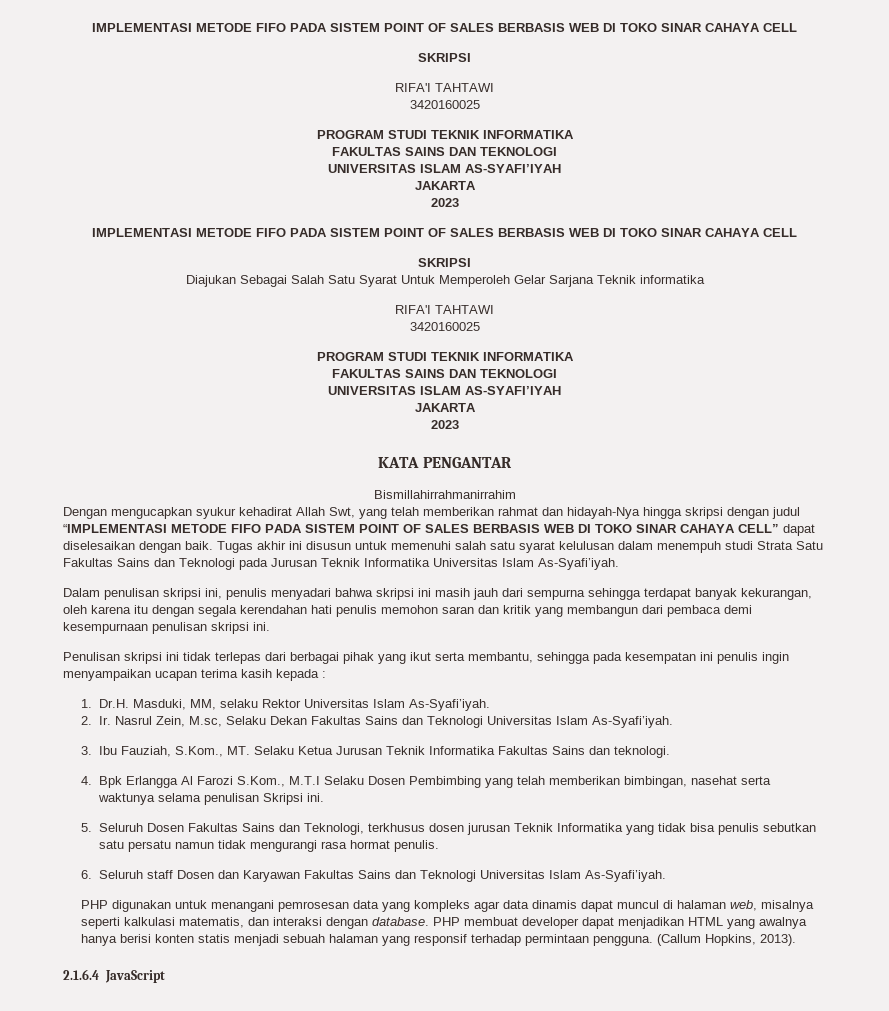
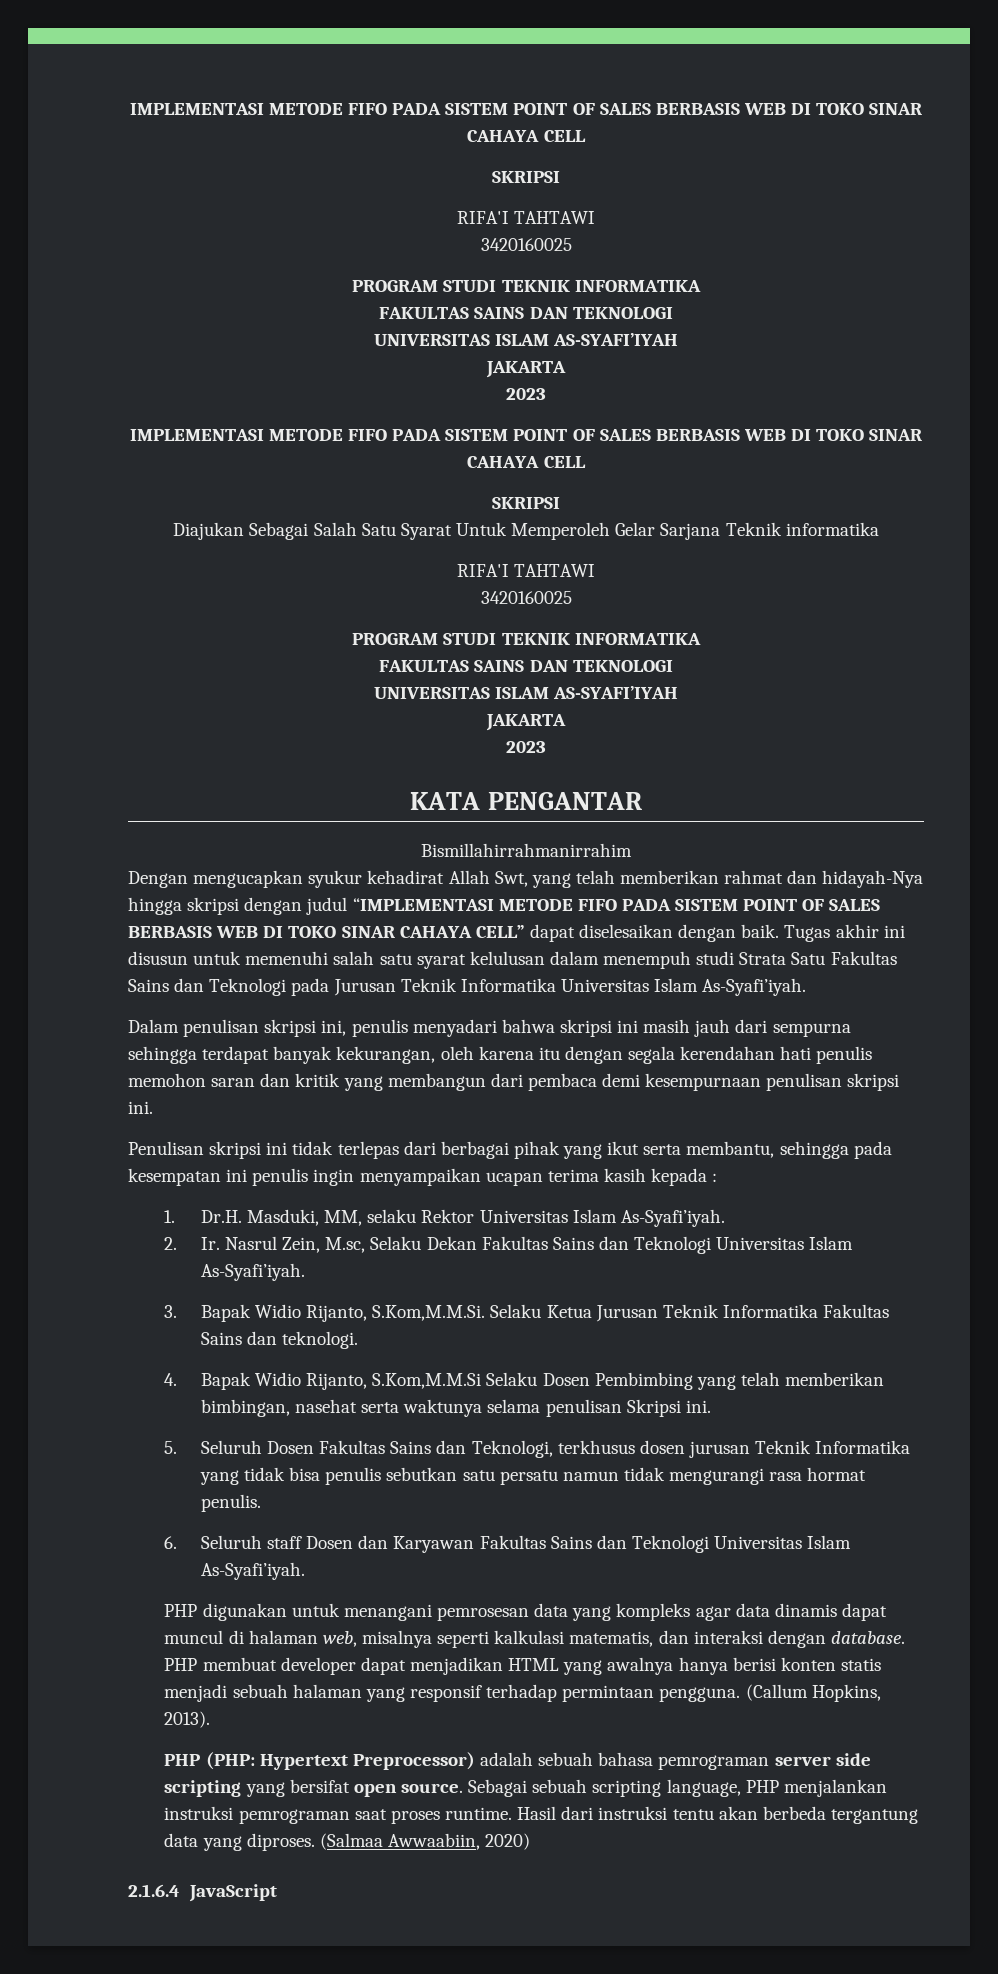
- 3. Ibu Fauziah, S.Kom., MT. Selaku Ketua Jurusan Teknik Informatika Fakultas Sains dan teknologi.
+ 3. Bapak Widio Rijanto, S.Kom,M.M.Si. Selaku Ketua Jurusan Teknik Informatika Fakultas Sains dan teknologi.
- 4. Bpk Erlangga Al Farozi S.Kom., M.T.I Selaku Dosen Pembimbing yang telah memberikan bimbingan, nasehat serta waktunya selama penulisan Skripsi ini.
+ 4. Bapak Widio Rijanto, S.Kom,M.M.Si Selaku Dosen Pembimbing yang telah memberikan bimbingan, nasehat serta waktunya selama penulisan Skripsi ini.
+ PHP (PHP: Hypertext Preprocessor) adalah sebuah bahasa pemrograman server side scripting yang bersifat open source. Sebagai sebuah scripting language, PHP menjalankan instruksi pemrograman saat proses runtime. Hasil dari instruksi tentu akan berbeda tergantung data yang diproses. (Salmaa Awwaabiin, 2020)

